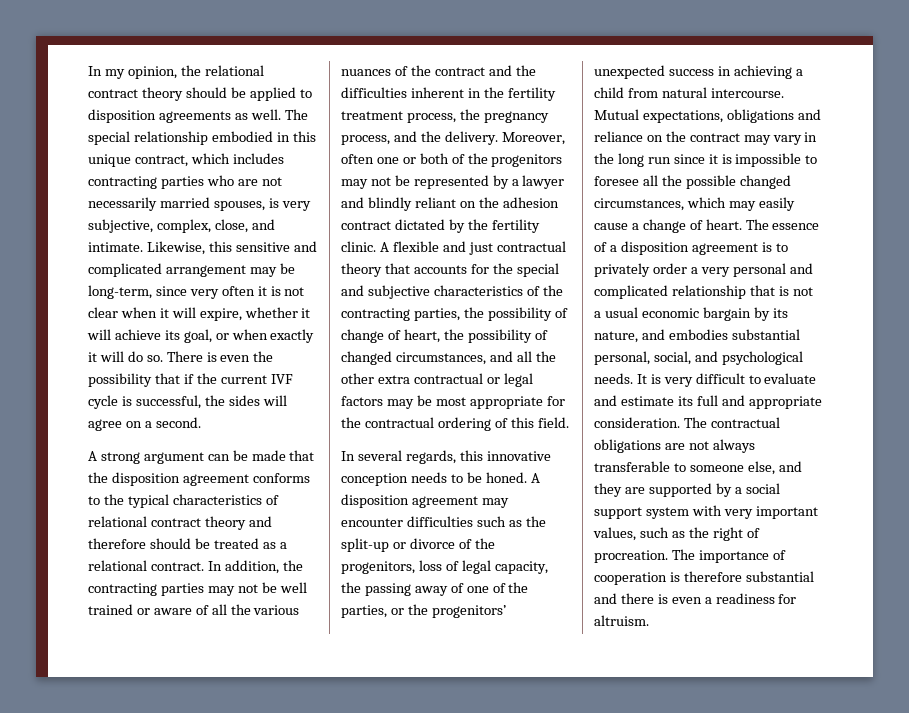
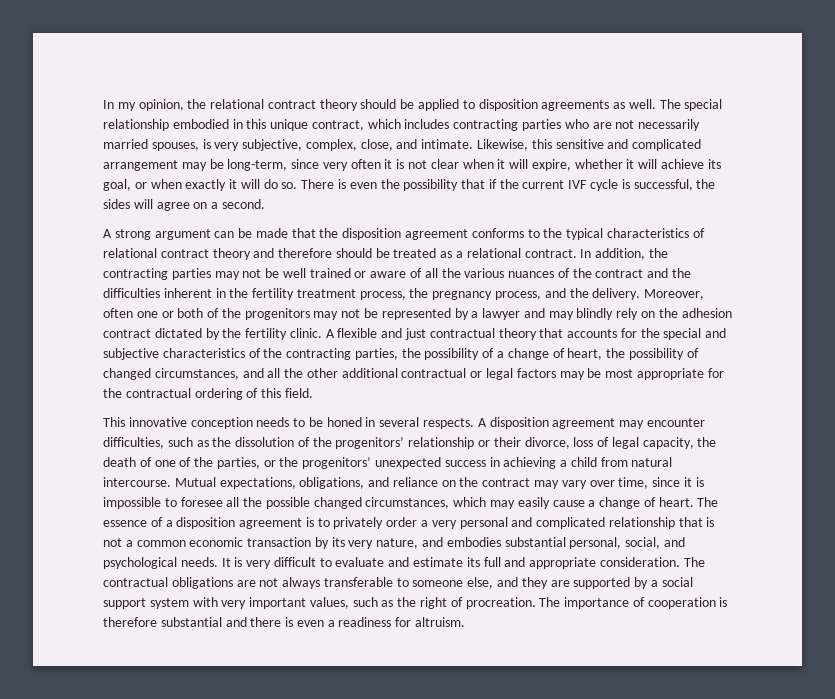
- Moreover, often one or both of the progenitors may not be represented by a lawyer and blindly reliant on the adhesion contract dictated by the fertility clinic.
+ Moreover, often one or both of the progenitors may not be represented by a lawyer and may blindly rely on the adhesion contract dictated by the fertility clinic.
- A flexible and just contractual theory that accounts for the special and subjective characteristics of the contracting parties, the possibility of change of heart, the possibility of changed circumstances, and all the other extra contractual or legal factors may be most appropriate for the contractual ordering of this field.
+ A flexible and just contractual theory that accounts for the special and subjective characteristics of the contracting parties, the possibility of a change of heart, the possibility of changed circumstances, and all the other additional contractual or legal factors may be most appropriate for the contractual ordering of this field.
- In several regards, this innovative conception needs to be honed.
+ This innovative conception needs to be honed in several respects.
- A disposition agreement may encounter difficulties such as the split-up or divorce of the progenitors, loss of legal capacity, the passing away of one of the parties, or the progenitors’ unexpected success in achieving a child from natural intercourse.
+ A disposition agreement may encounter difficulties, such as the dissolution of the progenitors’ relationship or their divorce, loss of legal capacity, the death of one of the parties, or the progenitors’ unexpected success in achieving a child from natural intercourse.
- Mutual expectations, obligations and reliance on the contract may vary in the long run since it is impossible to foresee all the possible changed circumstances, which may easily cause a change of heart.
+ Mutual expectations, obligations, and reliance on the contract may vary over time, since it is impossible to foresee all the possible changed circumstances, which may easily cause a change of heart.
- The essence of a disposition agreement is to privately order a very personal and complicated relationship that is not a usual economic bargain by its nature, and embodies substantial personal, social, and psychological needs.
+ The essence of a disposition agreement is to privately order a very personal and complicated relationship that is not a common economic transaction by its very nature, and embodies substantial personal, social, and psychological needs.

